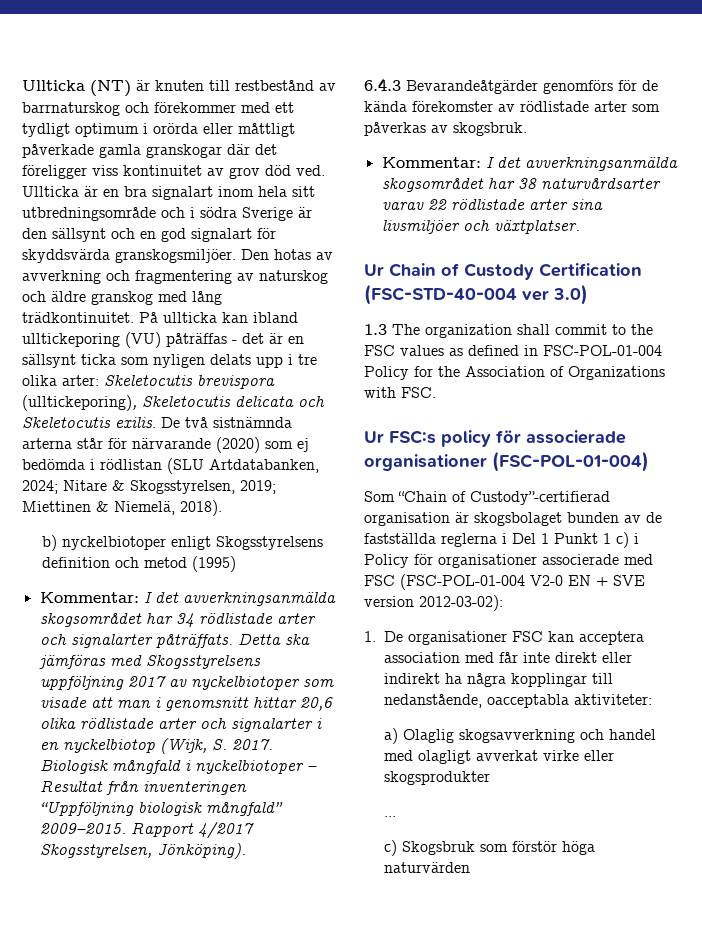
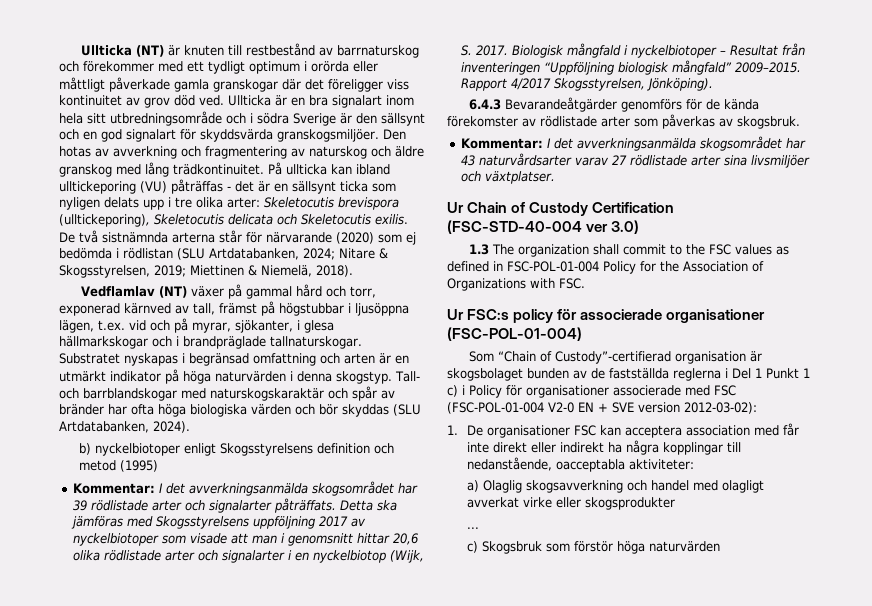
+ Vedflamlav (NT) växer på gammal hård och torr, exponerad kärnved av tall, främst på högstubbar i ljusöppna lägen, t.ex. vid och på myrar, sjökanter, i glesa hällmarkskogar och i brandpräglade tallnaturskogar. Substratet nyskapas i begränsad omfattning och arten är en utmärkt indikator på höga naturvärden i denna skogstyp. Tall- och barrblandskogar med naturskogskaraktär och spår av bränder har ofta höga biologiska värden och bör skyddas (SLU Artdatabanken, 2024).
- Kommentar: I det avverkningsanmälda skogsområdet har 34 rödlistade arter och signalarter påträffats.
+ Kommentar: I det avverkningsanmälda skogsområdet har 39 rödlistade arter och signalarter påträffats.
- Kommentar: I det avverkningsanmälda skogsområdet har 38 naturvårdsarter varav 22 rödlistade arter sina livsmiljöer och växtplatser.
+ Kommentar: I det avverkningsanmälda skogsområdet har 43 naturvårdsarter varav 27 rödlistade arter sina livsmiljöer och växtplatser.

